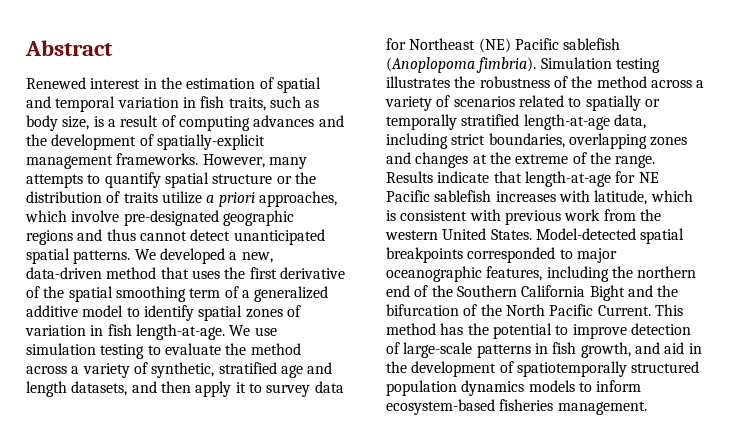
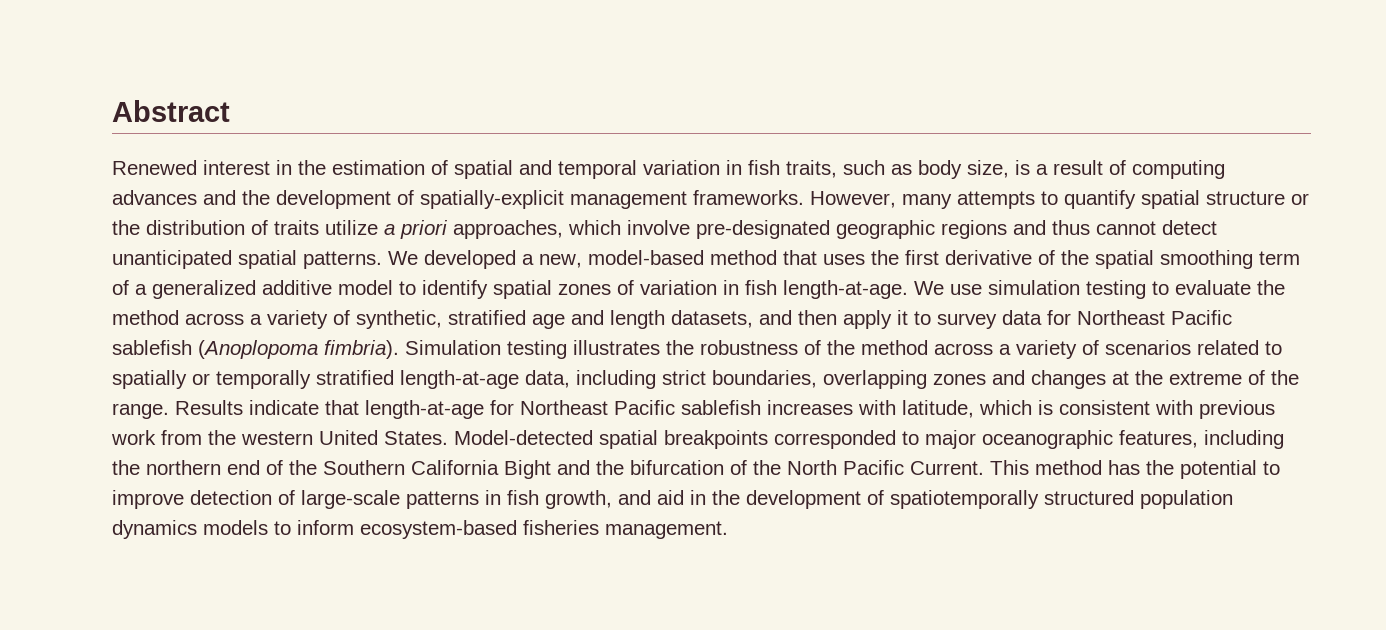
- We developed a new, data-driven method that uses the first derivative of the spatial smoothing term of a generalized additive model to identify spatial zones of variation in fish length-at-age.
+ We developed a new, model-based method that uses the first derivative of the spatial smoothing term of a generalized additive model to identify spatial zones of variation in fish length-at-age.
- We use simulation testing to evaluate the method across a variety of synthetic, stratified age and length datasets, and then apply it to survey data for Northeast (NE) Pacific sablefish (Anoplopoma fimbria).
+ We use simulation testing to evaluate the method across a variety of synthetic, stratified age and length datasets, and then apply it to survey data for Northeast Pacific sablefish (Anoplopoma fimbria).
- Results indicate that length-at-age for NE Pacific sablefish increases with latitude, which is consistent with previous work from the western United States.
+ Results indicate that length-at-age for Northeast Pacific sablefish increases with latitude, which is consistent with previous work from the western United States.

